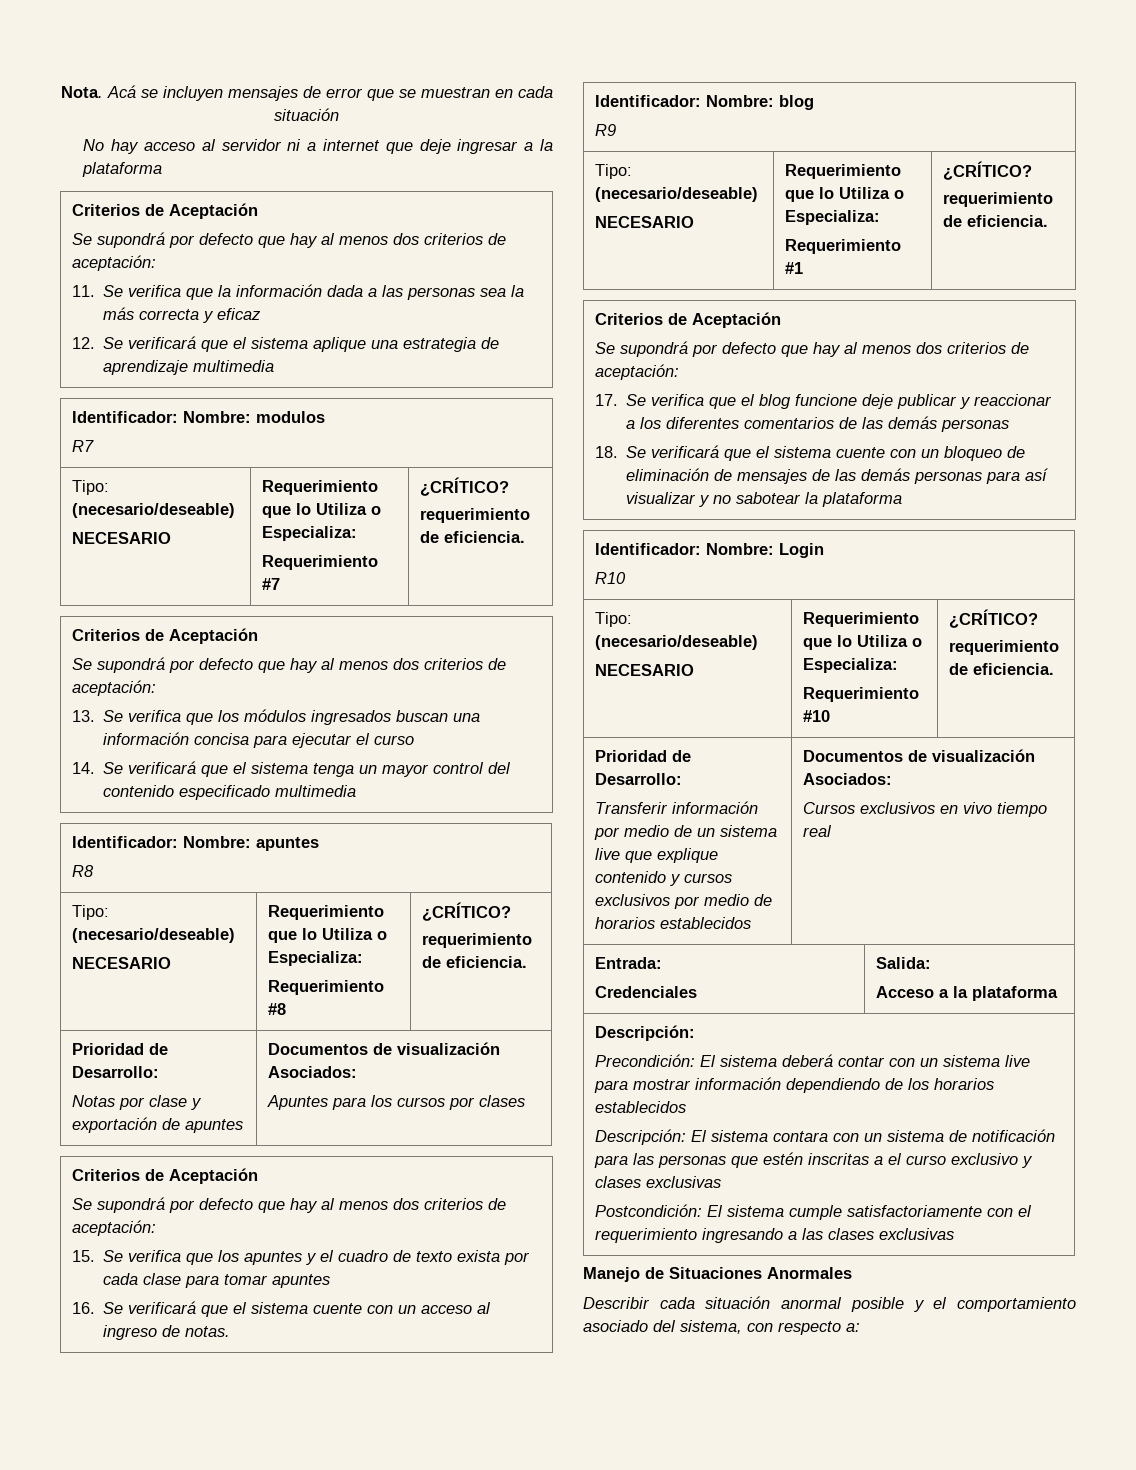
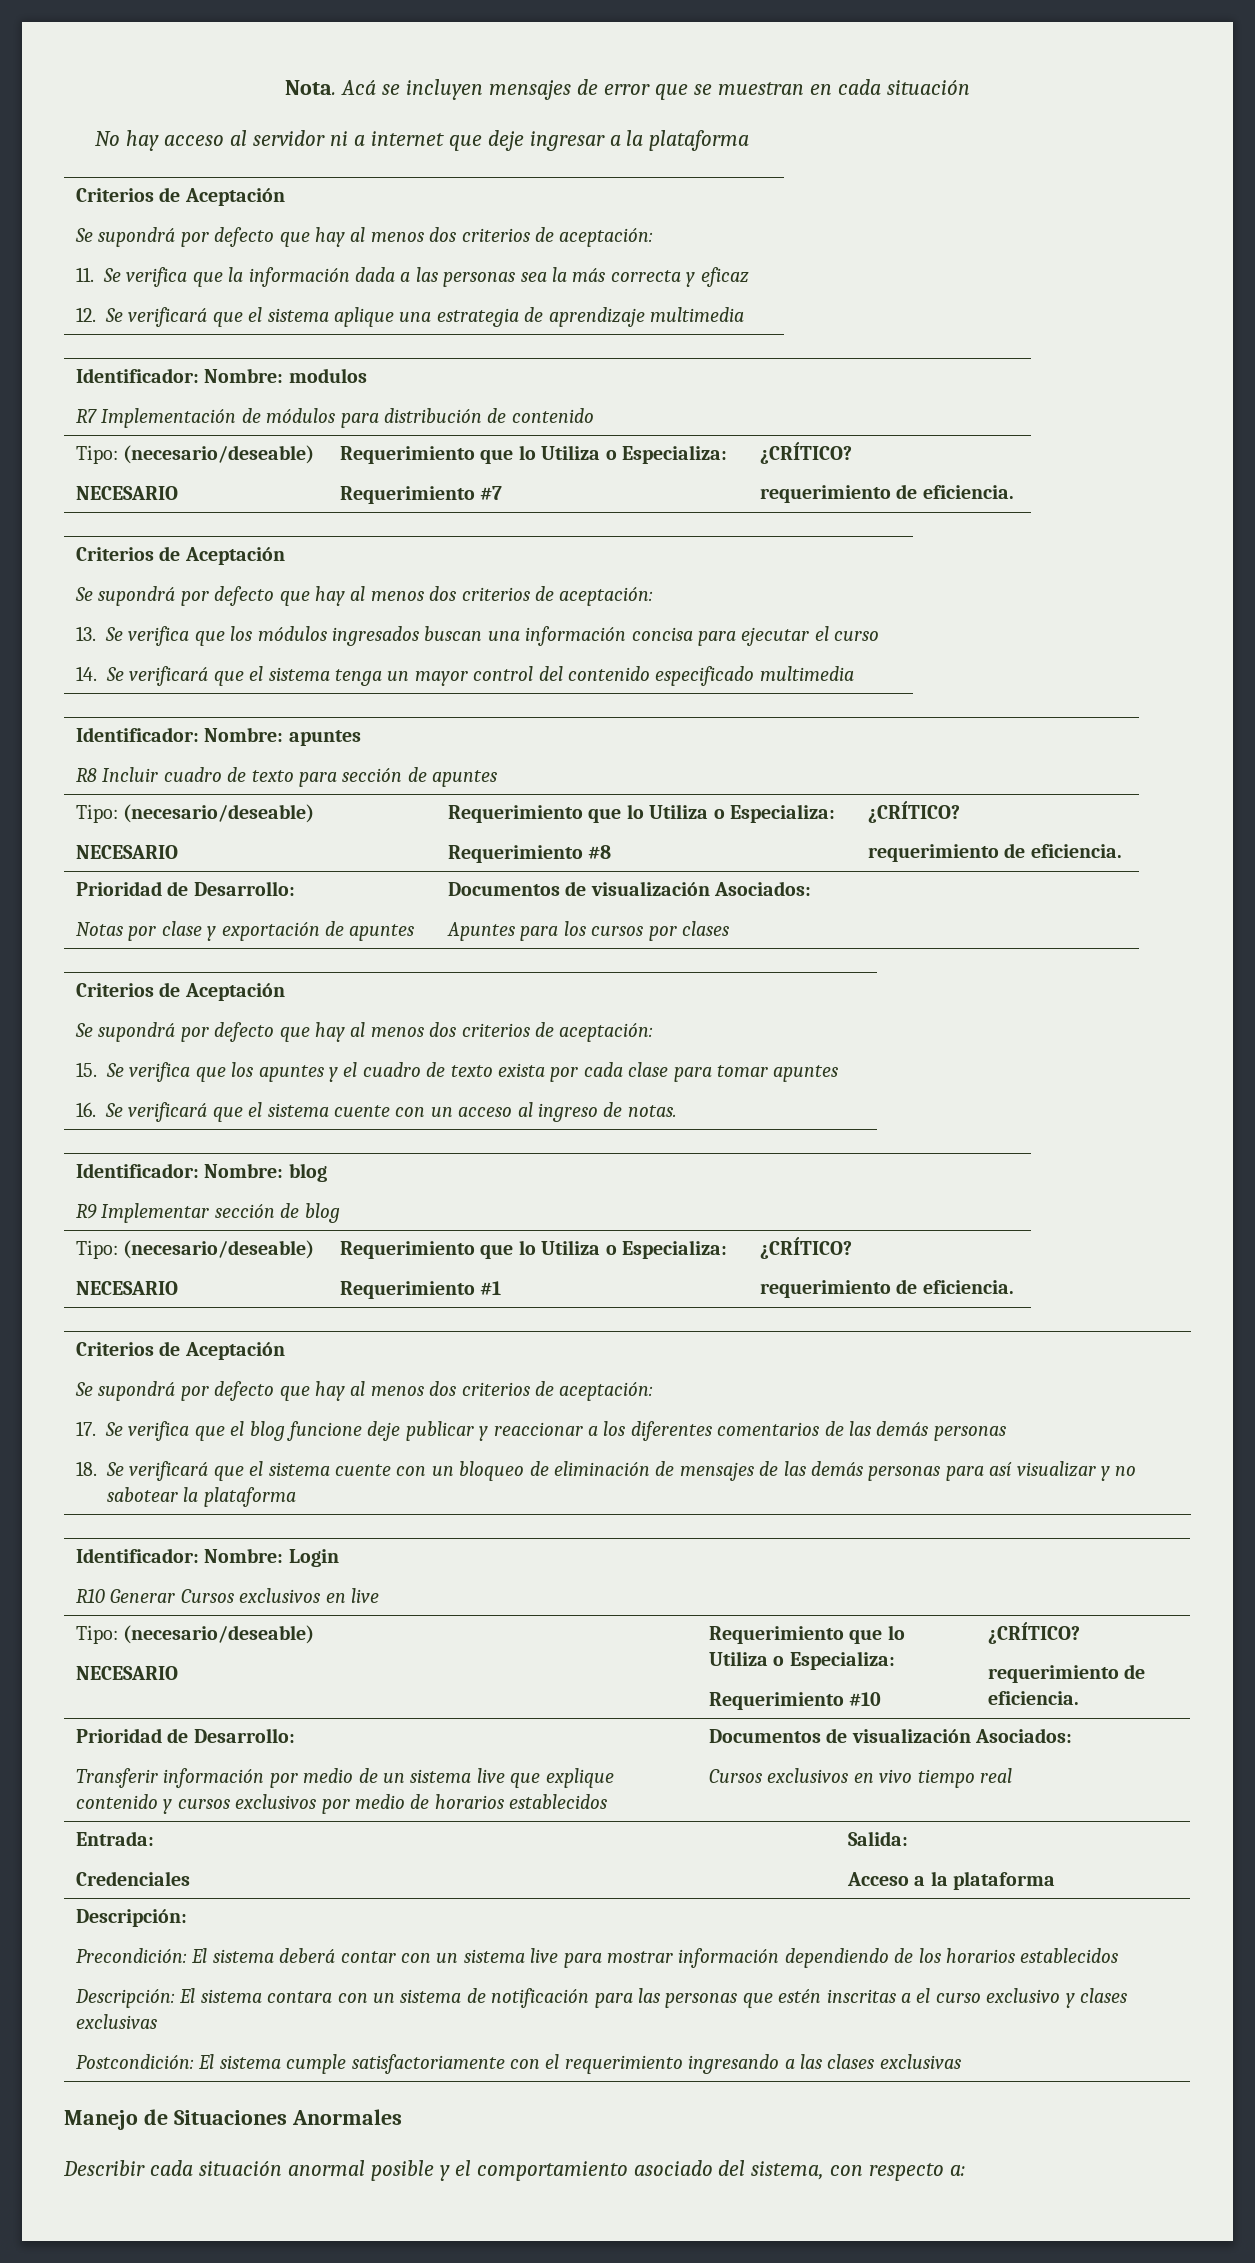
  Identificador: Nombre: modulos
- R7
+ R7 Implementación de módulos para distribución de contenido
  Identificador: Nombre: apuntes
- R8
+ R8 Incluir cuadro de texto para sección de apuntes
  Identificador: Nombre: blog
- R9
+ R9 Implementar sección de blog
  Identificador: Nombre: Login
- R10
+ R10 Generar Cursos exclusivos en live

